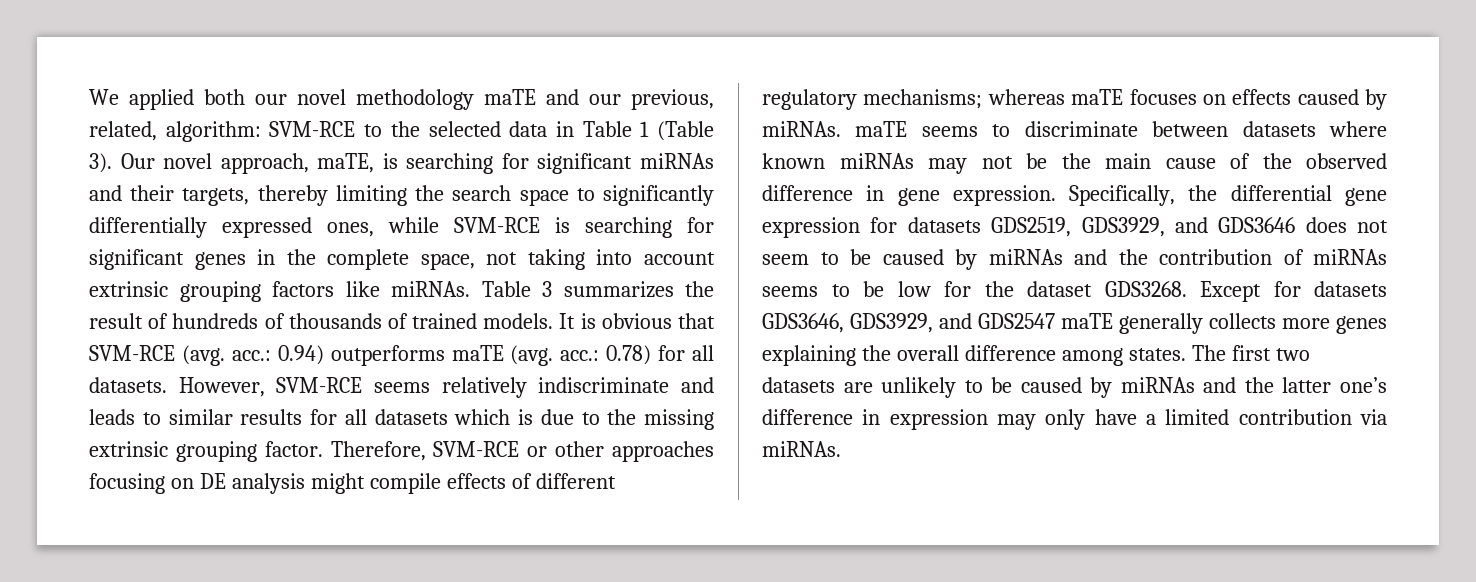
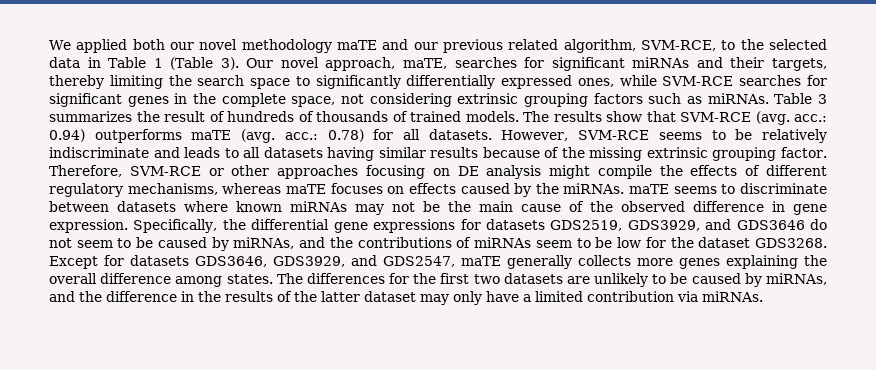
- We applied both our novel methodology maTE and our previous, related, algorithm: SVM-RCE to the selected data in Table 1 (Table 3).
+ We applied both our novel methodology maTE and our previous related algorithm, SVM-RCE, to the selected data in Table 1 (Table 3).
- Our novel approach, maTE, is searching for significant miRNAs and their targets, thereby limiting the search space to significantly differentially expressed ones, while SVM-RCE is searching for significant genes in the complete space, not taking into account extrinsic grouping factors like miRNAs.
+ Our novel approach, maTE, searches for significant miRNAs and their targets, thereby limiting the search space to significantly differentially expressed ones, while SVM-RCE searches for significant genes in the complete space, not considering extrinsic grouping factors such as miRNAs.
- It is obvious that SVM-RCE (avg. acc.: 0.94) outperforms maTE (avg. acc.: 0.78) for all datasets.
+ The results show that SVM-RCE (avg. acc.: 0.94) outperforms maTE (avg. acc.: 0.78) for all datasets.
- However, SVM-RCE seems relatively indiscriminate and leads to similar results for all datasets which is due to the missing extrinsic grouping factor.
+ However, SVM-RCE seems to be relatively indiscriminate and leads to all datasets having similar results because of the missing extrinsic grouping factor.
- Therefore, SVM-RCE or other approaches focusing on DE analysis might compile effects of different regulatory mechanisms; whereas maTE focuses on effects caused by miRNAs. maTE seems to discriminate between datasets where known miRNAs may not be the main cause of the observed difference in gene expression.
+ Therefore, SVM-RCE or other approaches focusing on DE analysis might compile the effects of different regulatory mechanisms, whereas maTE focuses on effects caused by the miRNAs. maTE seems to discriminate between datasets where known miRNAs may not be the main cause of the observed difference in gene expression.
- Specifically, the differential gene expression for datasets GDS2519, GDS3929, and GDS3646 does not seem to be caused by miRNAs and the contribution of miRNAs seems to be low for the dataset GDS3268.
+ Specifically, the differential gene expressions for datasets GDS2519, GDS3929, and GDS3646 do not seem to be caused by miRNAs, and the contributions of miRNAs seem to be low for the dataset GDS3268.
- Except for datasets GDS3646, GDS3929, and GDS2547 maTE generally collects more genes explaining the overall difference among states.
+ Except for datasets GDS3646, GDS3929, and GDS2547, maTE generally collects more genes explaining the overall difference among states.
- The first two datasets are unlikely to be caused by miRNAs and the latter one’s difference in expression may only have a limited contribution via miRNAs.
+ The differences for the first two datasets are unlikely to be caused by miRNAs, and the difference in the results of the latter dataset may only have a limited contribution via miRNAs.

